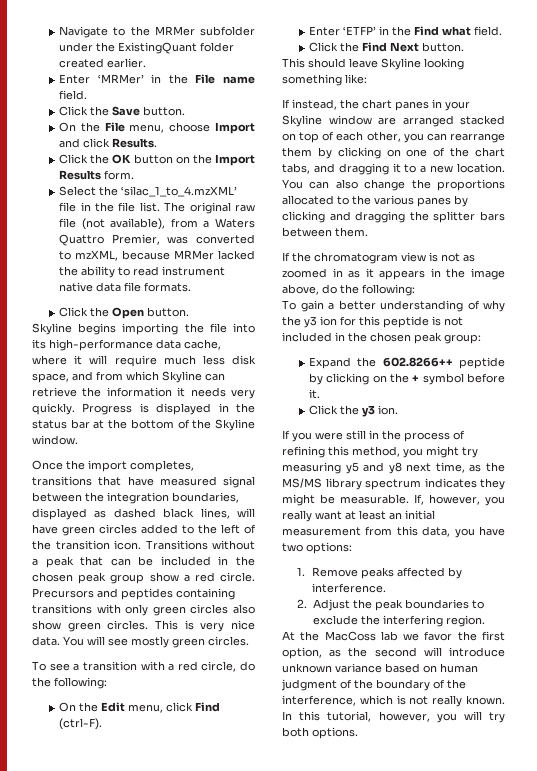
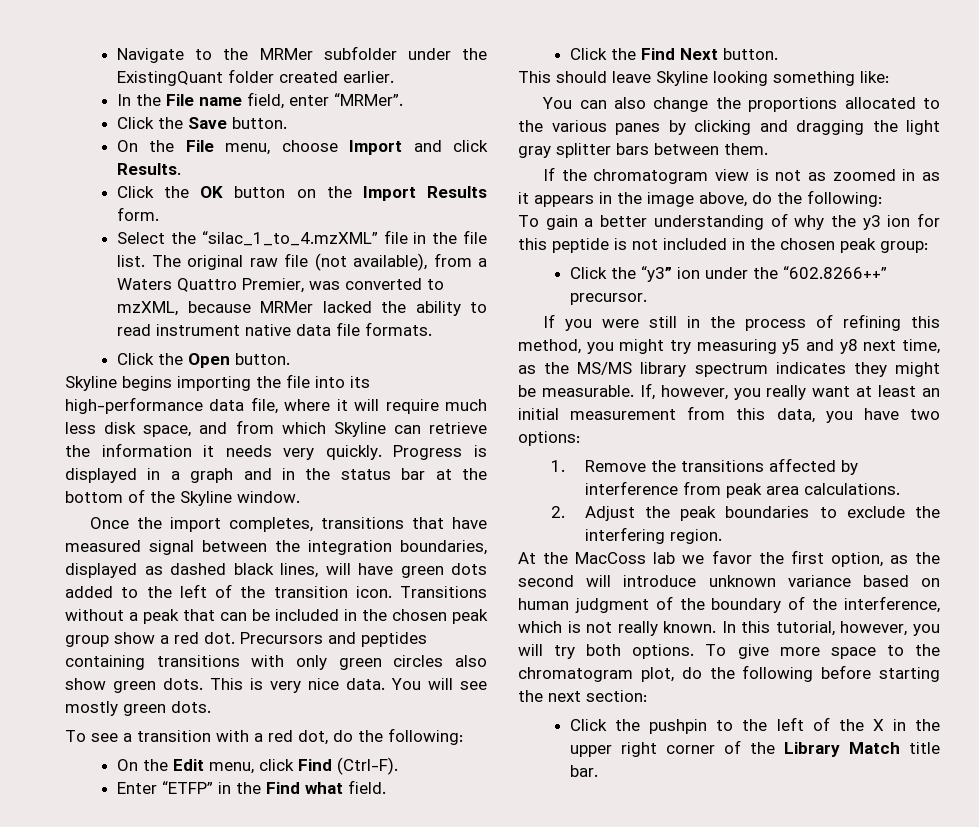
- Enter ‘MRMer’ in the File name field.
+ In the File name field, enter “MRMer”.
- Select the ‘silac_1_to_4.mzXML’ file in the file list.
+ Select the “silac_1_to_4.mzXML” file in the file list.
- Skyline begins importing the file into its high-performance data cache, where it will require much less disk space, and from which Skyline can retrieve the information it needs very quickly.
+ Skyline begins importing the file into its high-performance data file, where it will require much less disk space, and from which Skyline can retrieve the information it needs very quickly.
- Progress is displayed in the status bar at the bottom of the Skyline window.
+ Progress is displayed in a graph and in the status bar at the bottom of the Skyline window.
- Once the import completes, transitions that have measured signal between the integration boundaries, displayed as dashed black lines, will have green circles added to the left of the transition icon.
+ Once the import completes, transitions that have measured signal between the integration boundaries, displayed as dashed black lines, will have green dots added to the left of the transition icon.
- Transitions without a peak that can be included in the chosen peak group show a red circle.
+ Transitions without a peak that can be included in the chosen peak group show a red dot.
- Precursors and peptides containing transitions with only green circles also show green circles.
+ Precursors and peptides containing transitions with only green circles also show green dots.
- You will see mostly green circles.
+ You will see mostly green dots.
- To see a transition with a red circle, do the following:
+ To see a transition with a red dot, do the following:
- On the Edit menu, click Find (ctrl-F).
- Enter ‘ETFP’ in the Find what field.
+ On the Edit menu, click Find (Ctrl-F).
+ Enter “ETFP” in the Find what field.
- If instead, the chart panes in your Skyline window are arranged stacked on top of each other, you can rearrange them by clicking on one of the chart tabs, and dragging it to a new location. You can also change the proportions allocated to the various panes by clicking and dragging the splitter bars between them.
+ You can also change the proportions allocated to the various panes by clicking and dragging the light gray splitter bars between them.
- Expand the 602.8266++ peptide by clicking on the + symbol before it.
- Click the y3 ion.
+ Click the “y3” ion under the “602.8266++” precursor.
- 1. Remove peaks affected by interference.
+ 1. Remove the transitions affected by interference from peak area calculations.
+ To give more space to the chromatogram plot, do the following before starting the next section:
+ Click the pushpin to the left of the X in the upper right corner of the Library Match title bar.

